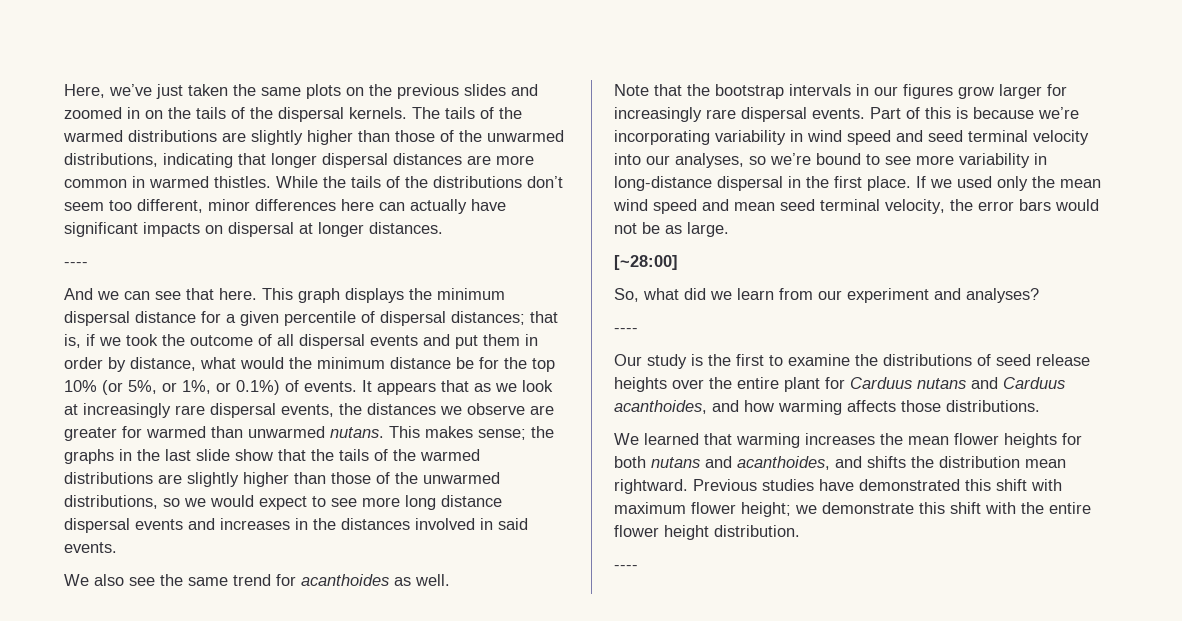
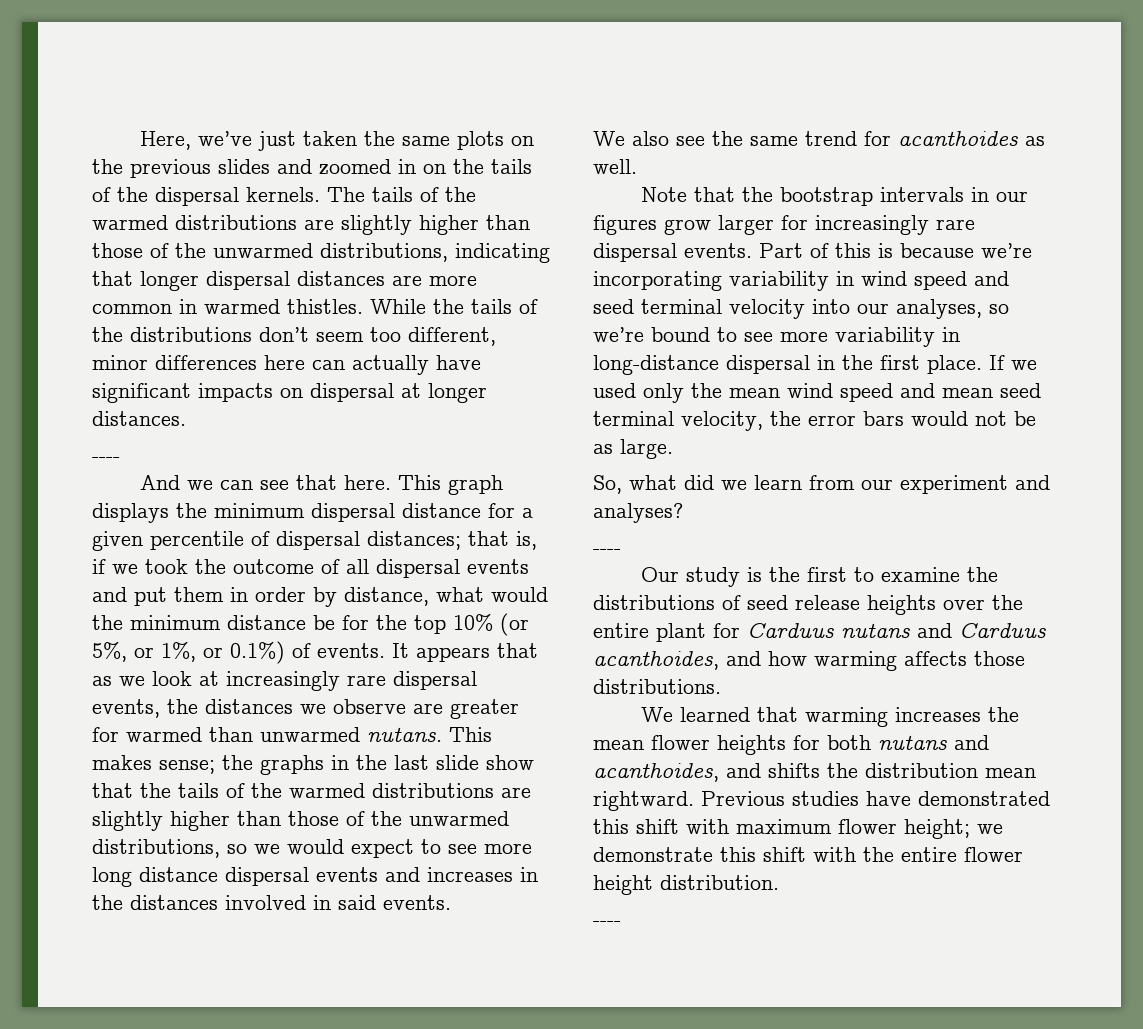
- [~28:00]

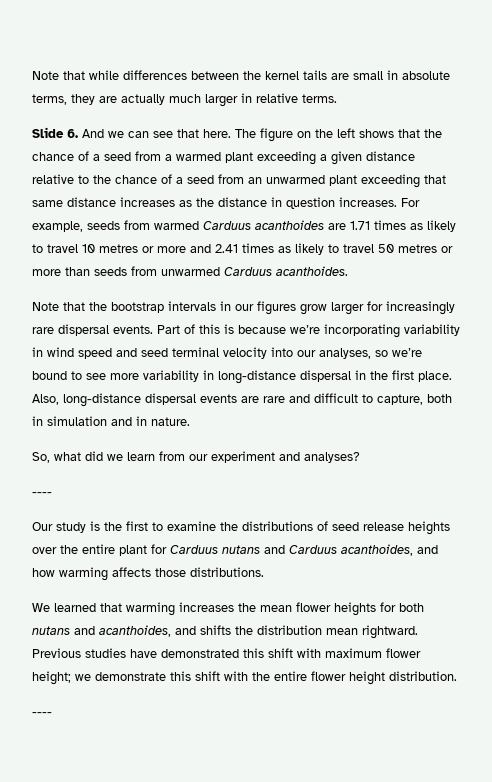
- Here, we’ve just taken the same plots on the previous slides and zoomed in on the tails of the dispersal kernels. The tails of the warmed distributions are slightly higher than those of the unwarmed distributions, indicating that longer dispersal distances are more common in warmed thistles. While the tails of the distributions don’t seem too different, minor differences here can actually have significant impacts on dispersal at longer distances.
- ----
- And we can see that here.
+ Note that while differences between the kernel tails are small in absolute terms, they are actually much larger in relative terms.
+ Slide 6. And we can see that here.
- This graph displays the minimum dispersal distance for a given percentile of dispersal distances; that is, if we took the outcome of all dispersal events and put them in order by distance, what would the minimum distance be for the top 10% (or 5%, or 1%, or 0.1%) of events. It appears that as we look at increasingly rare dispersal events, the distances we observe are greater for warmed than unwarmed nutans. This makes sense; the graphs in the last slide show that the tails of the warmed distributions are slightly higher than those of the unwarmed distributions, so we would expect to see more long distance dispersal events and increases in the distances involved in said events.
- We also see the same trend for acanthoides as well.
+ The figure on the left shows that the chance of a seed from a warmed plant exceeding a given distance relative to the chance of a seed from an unwarmed plant exceeding that same distance increases as the distance in question increases. For example, seeds from warmed Carduus acanthoides are 1.71 times as likely to travel 10 metres or more and 2.41 times as likely to travel 50 metres or more than seeds from unwarmed Carduus acanthoides.
- If we used only the mean wind speed and mean seed terminal velocity, the error bars would not be as large.
+ Also, long-distance dispersal events are rare and difficult to capture, both in simulation and in nature.

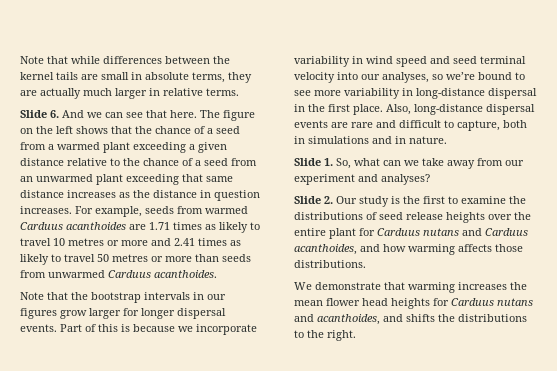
- Note that the bootstrap intervals in our figures grow larger for increasingly rare dispersal events.
+ Note that the bootstrap intervals in our figures grow larger for longer dispersal events.
- Part of this is because we’re incorporating variability in wind speed and seed terminal velocity into our analyses, so we’re bound to see more variability in long-distance dispersal in the first place.
+ Part of this is because we incorporate variability in wind speed and seed terminal velocity into our analyses, so we’re bound to see more variability in long-distance dispersal in the first place.
- Also, long-distance dispersal events are rare and difficult to capture, both in simulation and in nature.
+ Also, long-distance dispersal events are rare and difficult to capture, both in simulations and in nature.
- So, what did we learn from our experiment and analyses?
- ----
- Our study is the first to examine the distributions of seed release heights over the entire plant for Carduus nutans and Carduus acanthoides, and how warming affects those distributions.
+ Slide 1. So, what can we take away from our experiment and analyses?
+ Slide 2. Our study is the first to examine the distributions of seed release heights over the entire plant for Carduus nutans and Carduus acanthoides, and how warming affects those distributions.
- We learned that warming increases the mean flower heights for both nutans and acanthoides, and shifts the distribution mean rightward. Previous studies have demonstrated this shift with maximum flower height; we demonstrate this shift with the entire flower height distribution.
- ----
+ We demonstrate that warming increases the mean flower head heights for Carduus nutans and acanthoides, and shifts the distributions to the right.

